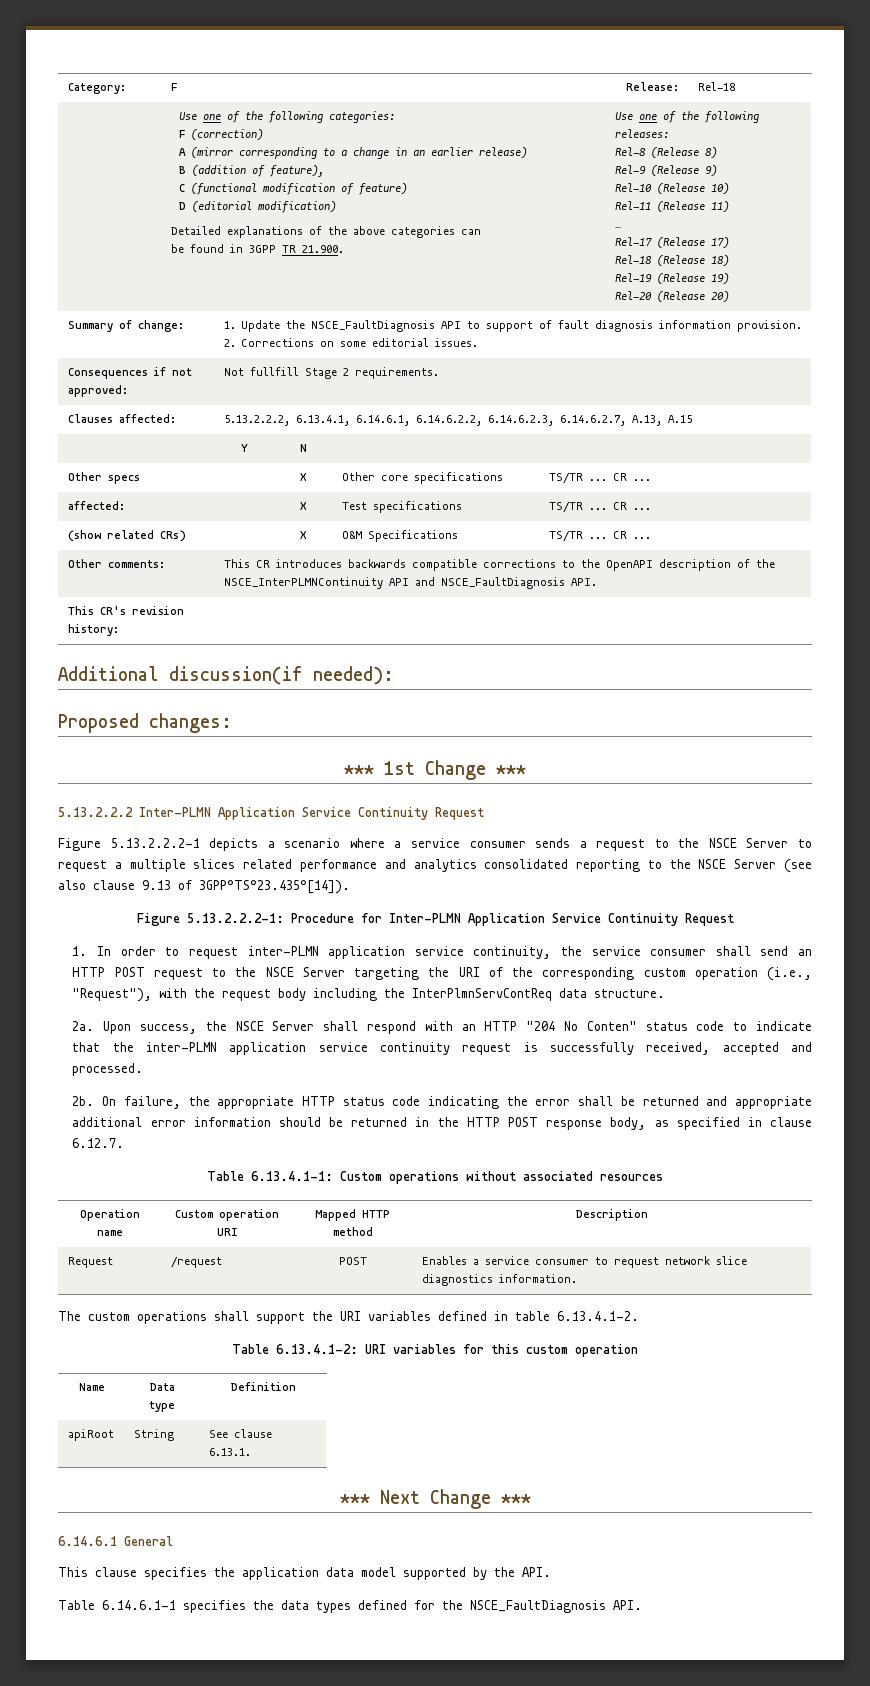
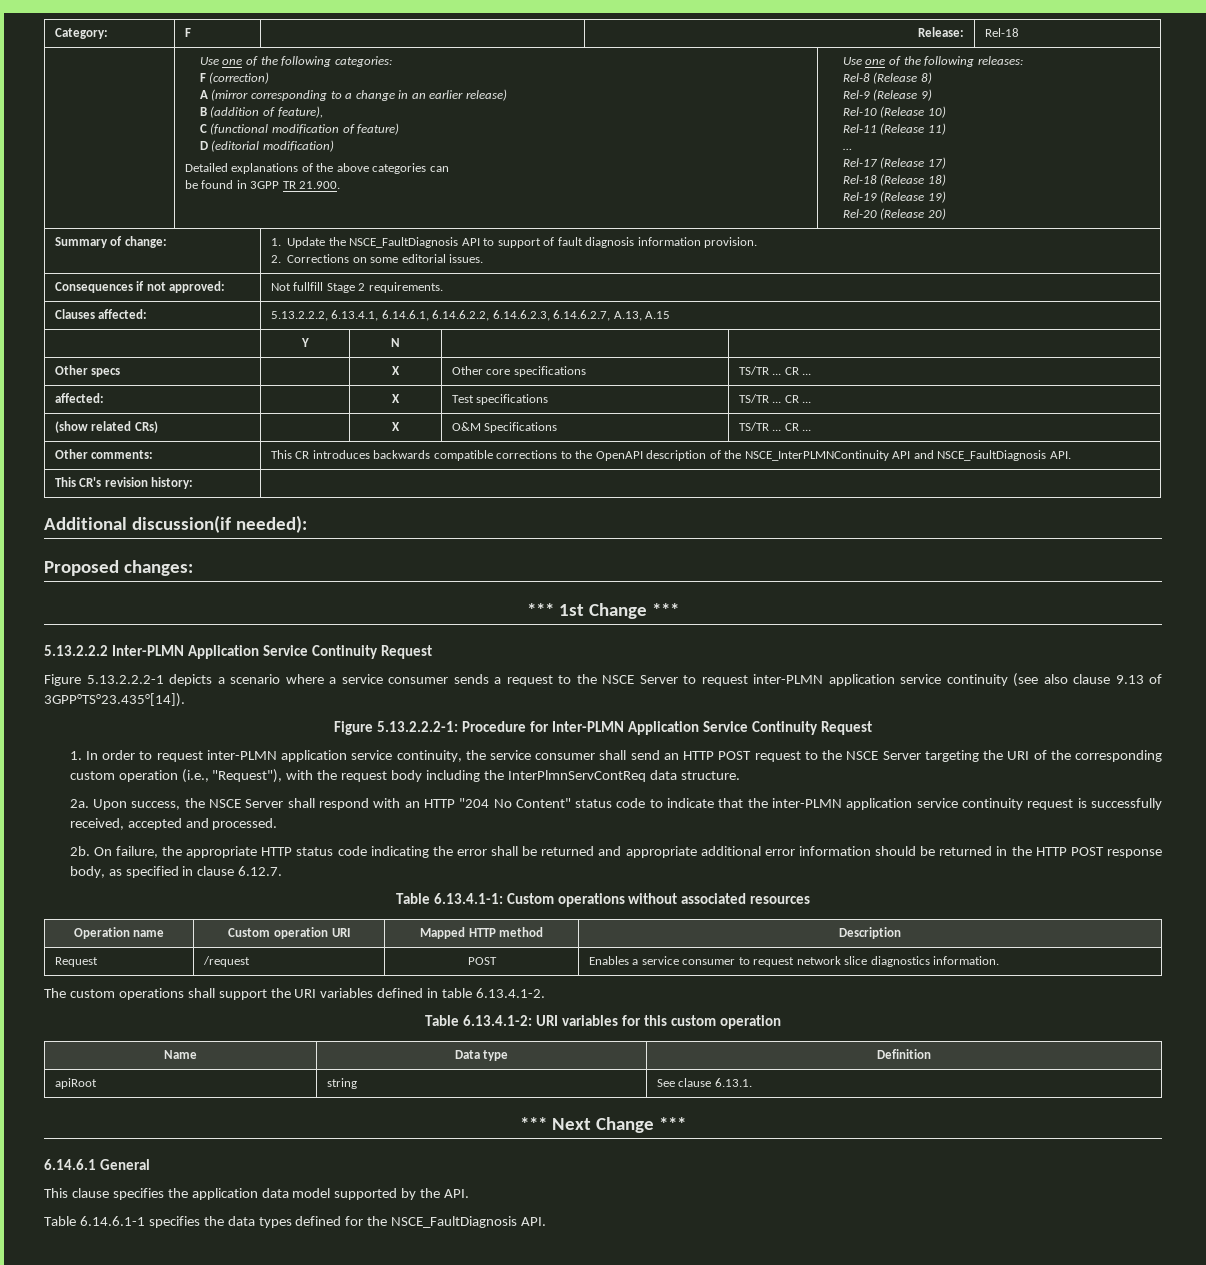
- Figure 5.13.2.2.2-1 depicts a scenario where a service consumer sends a request to the NSCE Server to request a multiple slices related performance and analytics consolidated reporting to the NSCE Server (see also clause 9.13 of 3GPP°TS°23.435°[14]).
+ Figure 5.13.2.2.2-1 depicts a scenario where a service consumer sends a request to the NSCE Server to request inter-PLMN application service continuity (see also clause 9.13 of 3GPP°TS°23.435°[14]).
- Upon success, the NSCE Server shall respond with an HTTP "204 No Conten" status code to indicate that the inter-PLMN application service continuity request is successfully received, accepted and processed.
+ Upon success, the NSCE Server shall respond with an HTTP "204 No Content" status code to indicate that the inter-PLMN application service continuity request is successfully received, accepted and processed.
- apiRoot | String | See clause 6.13.1.
+ apiRoot | string | See clause 6.13.1.

